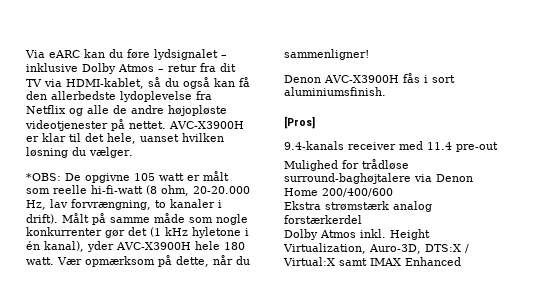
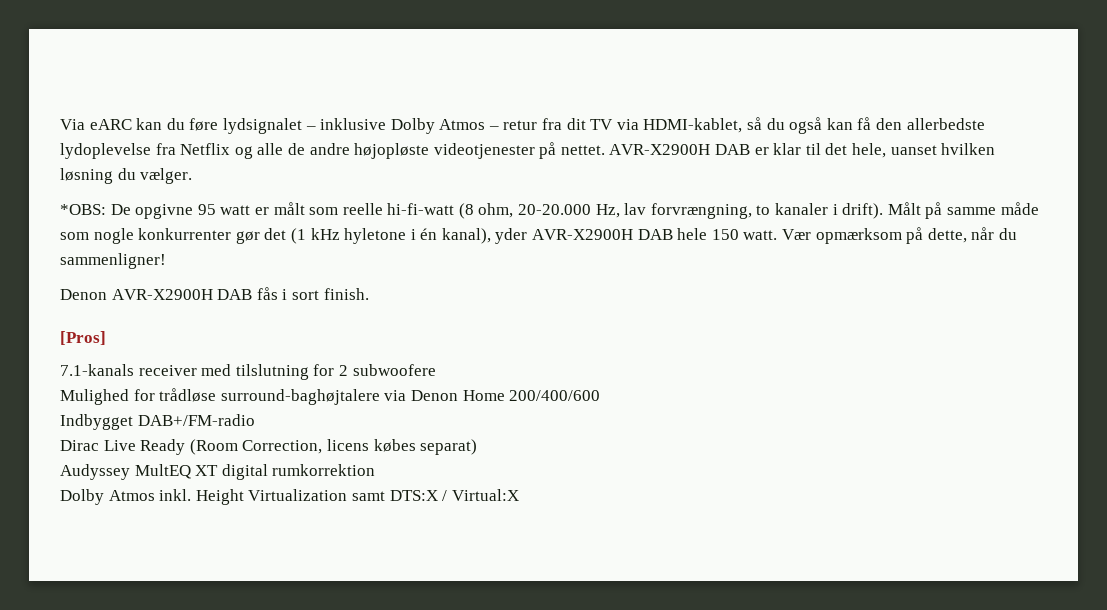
- AVC-X3900H er klar til det hele, uanset hvilken løsning du vælger.
+ AVR-X2900H DAB er klar til det hele, uanset hvilken løsning du vælger.
- *OBS: De opgivne 105 watt er målt som reelle hi-fi-watt (8 ohm, 20-20.000 Hz, lav forvrængning, to kanaler i drift).
+ *OBS: De opgivne 95 watt er målt som reelle hi-fi-watt (8 ohm, 20-20.000 Hz, lav forvrængning, to kanaler i drift).
- Målt på samme måde som nogle konkurrenter gør det (1 kHz hyletone i én kanal), yder AVC-X3900H hele 180 watt.
+ Målt på samme måde som nogle konkurrenter gør det (1 kHz hyletone i én kanal), yder AVR-X2900H DAB hele 150 watt.
- Denon AVC-X3900H fås i sort aluminiumsfinish.
+ Denon AVR-X2900H DAB fås i sort finish.
- 9.4-kanals receiver med 11.4 pre-out
+ 7.1-kanals receiver med tilslutning for 2 subwoofere
- Ekstra strømstærk analog forstærkerdel
+ Indbygget DAB+/FM-radio
+ Dirac Live Ready (Room Correction, licens købes separat)
+ Audyssey MultEQ XT digital rumkorrektion
- Height Virtualization, Auro-3D, DTS:X / Virtual:X samt IMAX Enhanced
+ Height Virtualization samt DTS:X / Virtual:X

